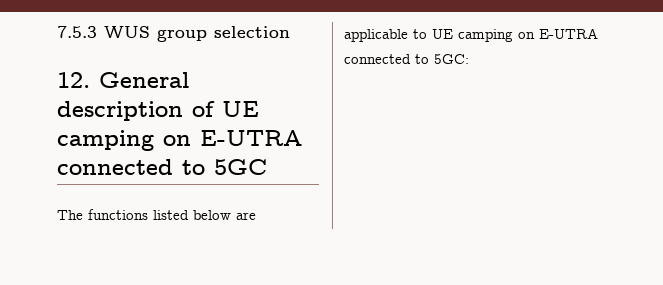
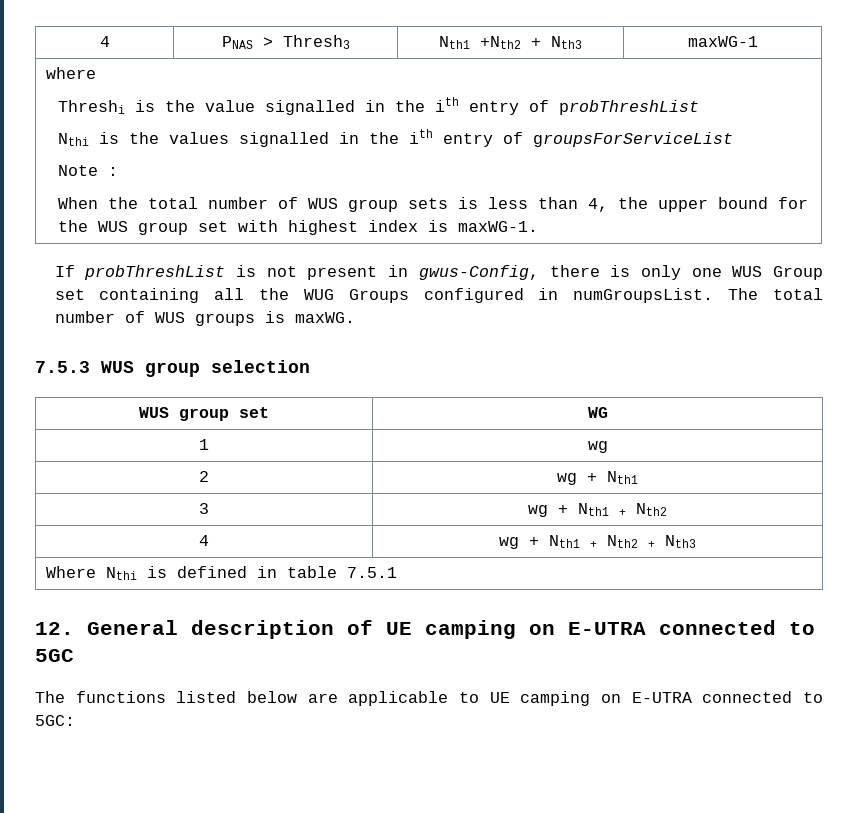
+ 4 | PNAS > Thresh3 | Nth1 +Nth2 + Nth3 | maxWG-1
+ where
+ Threshi is the value signalled in the ith entry of probThreshList
+ Nthi is the values signalled in the ith entry of groupsForServiceList
+ Note :
+ When the total number of WUS group sets is less than 4, the upper bound for the WUS group set with highest index is maxWG-1.
+ If probThreshList is not present in gwus-Config, there is only one WUS Group set containing all the WUG Groups configured in numGroupsList. The total number of WUS groups is maxWG.
  7.5.3 WUS group selection
+ WUS group set | WG
+ 1 | wg
+ 2 | wg + Nth1
+ 3 | wg + Nth1 + Nth2
+ 4 | wg + Nth1 + Nth2 + Nth3
+ Where Nthi is defined in table 7.5.1

